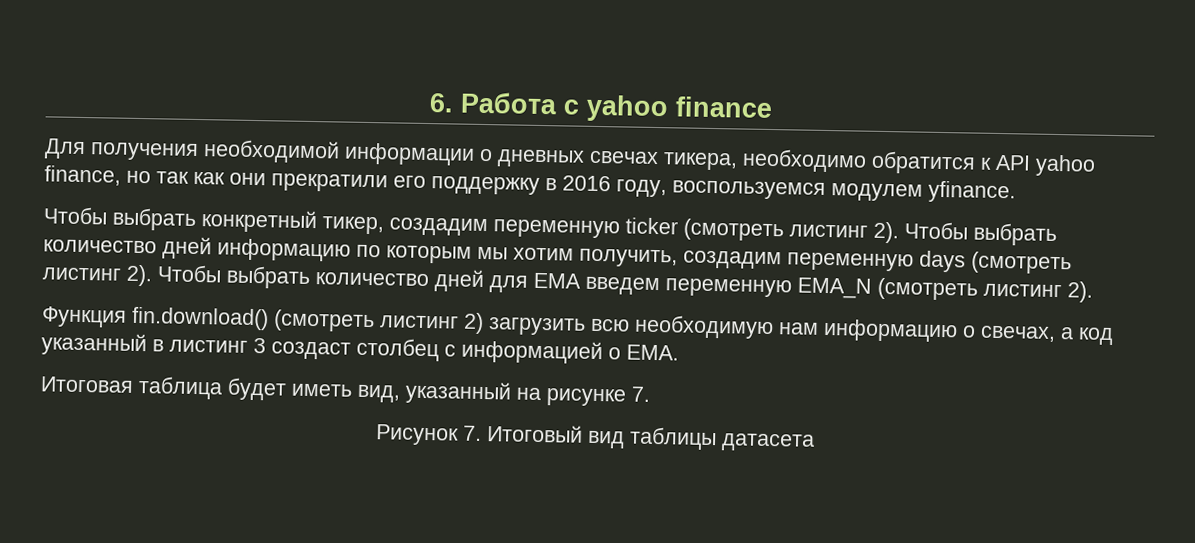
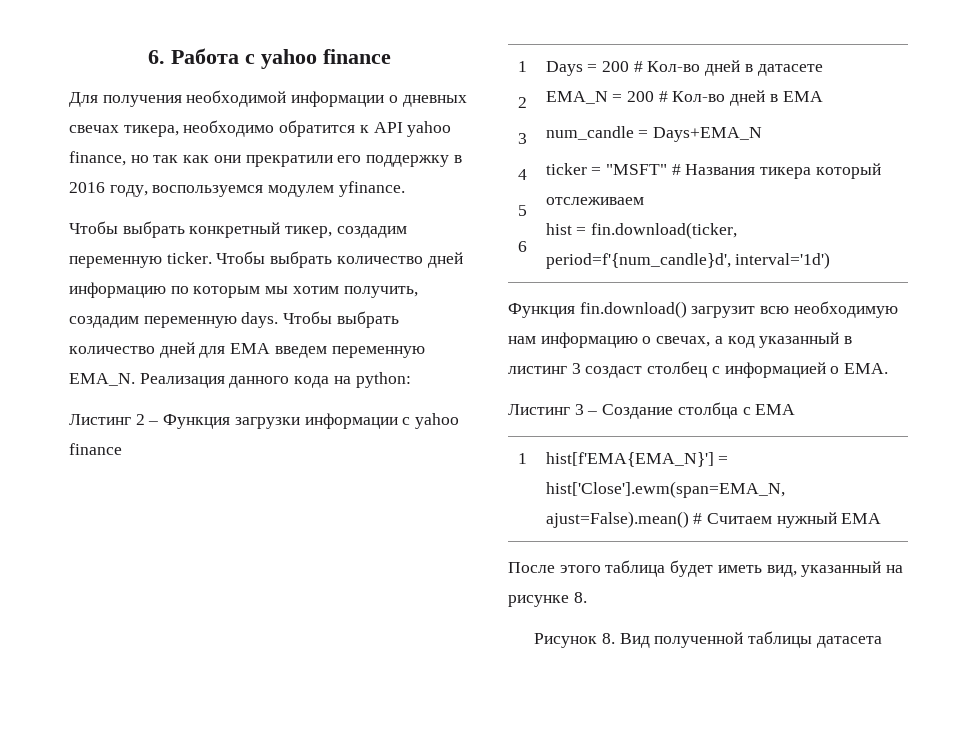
- Чтобы выбрать конкретный тикер, создадим переменную ticker (смотреть листинг 2).
+ Чтобы выбрать конкретный тикер, создадим переменную ticker.
- Чтобы выбрать количество дней информацию по которым мы хотим получить, создадим переменную days (смотреть листинг 2).
+ Чтобы выбрать количество дней информацию по которым мы хотим получить, создадим переменную days.
- Чтобы выбрать количество дней для ЕМА введем переменную EMA_N (смотреть листинг 2).
- Функция fin.download() (смотреть листинг 2) загрузить всю необходимую нам информацию о свечах, а код указанный в листинг 3 создаст столбец с информацией о EMA.
+ Чтобы выбрать количество дней для ЕМА введем переменную EMA_N. Реализация данного кода на python:
+ Листинг 2 – Функция загрузки информации с yahoo finance
+ 1
+ 2
+ 3
+ 4
+ 5
+ 6 | Days = 200 # Кол-во дней в датасете
+ EMA_N = 200 # Кол-во дней в ЕМА
+ num_candle = Days+EMA_N
+ ticker = "MSFT" # Названия тикера который отслеживаем
+ hist = fin.download(ticker, period=f'{num_candle}d', interval='1d')
+ Функция fin.download() загрузит всю необходимую нам информацию о свечах, а код указанный в листинг 3 создаст столбец с информацией о EMA.
- Итоговая таблица будет иметь вид, указанный на рисунке 7.
+ Листинг 3 – Создание столбца с ЕМА
+ 1 | hist[f'EMA{EMA_N}'] = hist['Close'].ewm(span=EMA_N, ajust=False).mean() # Считаем нужный ЕМА
+ После этого таблица будет иметь вид, указанный на рисунке 8.
- Рисунок 7. Итоговый вид таблицы датасета
+ Рисунок 8. Вид полученной таблицы датасета

